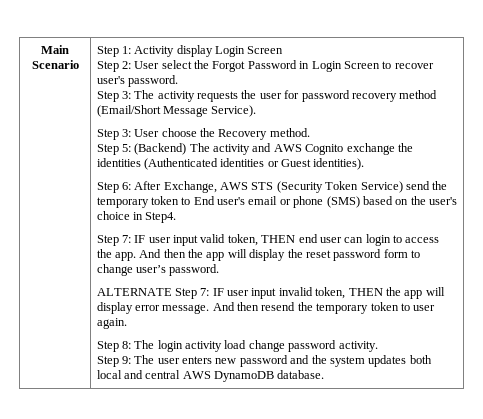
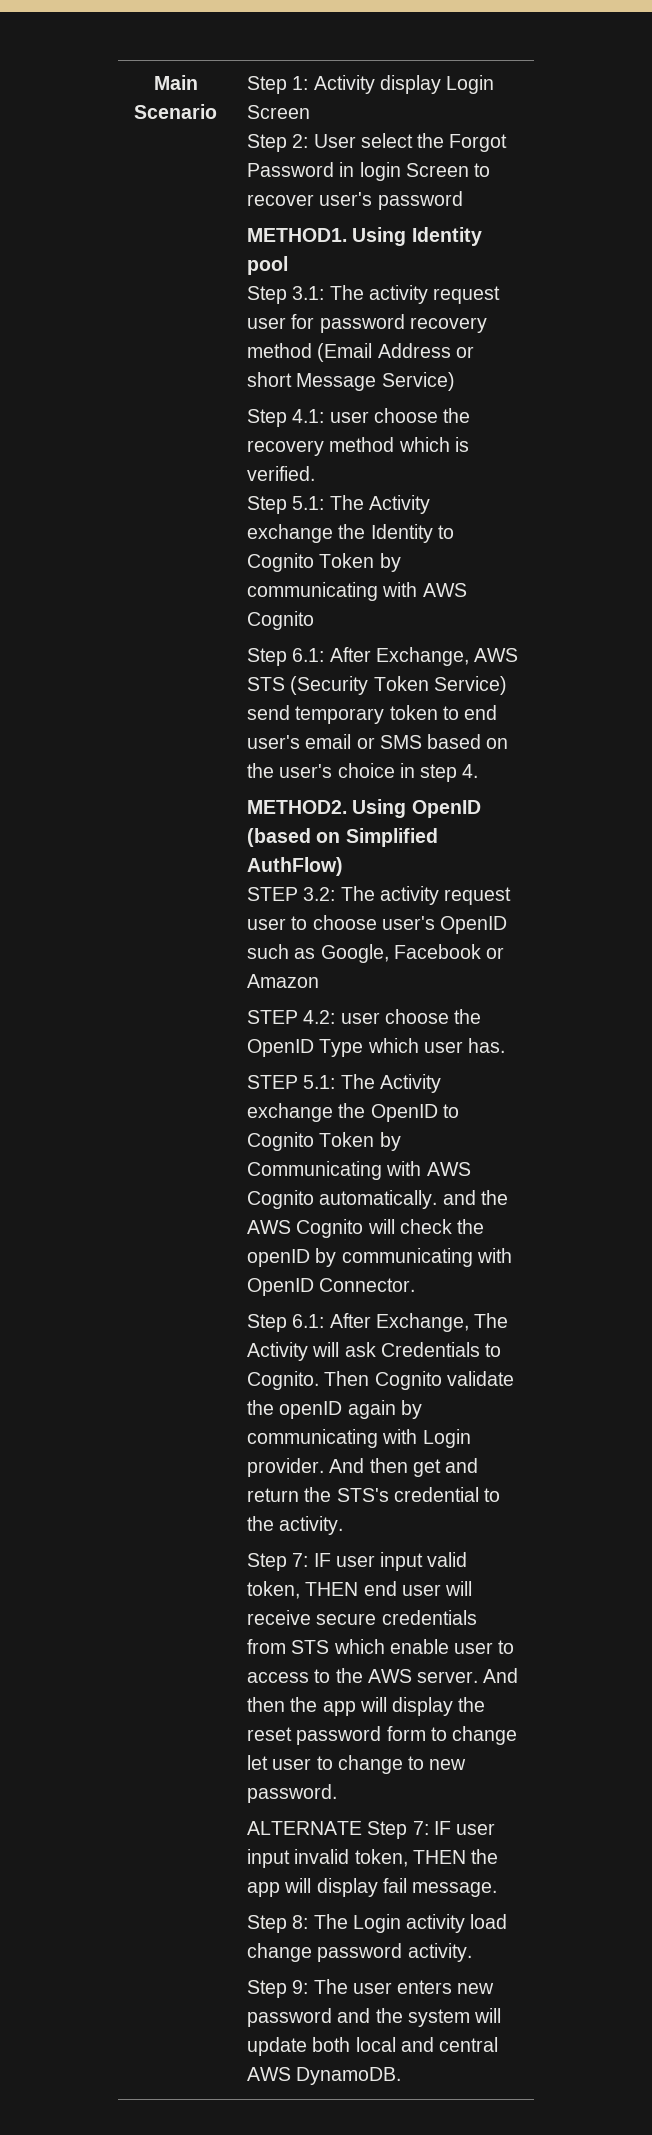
- Step 2: User select the Forgot Password in Login Screen to recover user's password.
- Step 3: The activity requests the user for password recovery method (Email/Short Message Service).
- Step 3: User choose the Recovery method.
- Step 5: (Backend) The activity and AWS Cognito exchange the identities (Authenticated identities or Guest identities).
- Step 6: After Exchange, AWS STS (Security Token Service) send the temporary token to End user's email or phone (SMS) based on the user's choice in Step4.
+ Step 2: User select the Forgot Password in login Screen to recover user's password
+ METHOD1. Using Identity pool
+ Step 3.1: The activity request user for password recovery method (Email Address or short Message Service)
+ Step 4.1: user choose the recovery method which is verified.
+ Step 5.1: The Activity exchange the Identity to Cognito Token by communicating with AWS Cognito
+ Step 6.1: After Exchange, AWS STS (Security Token Service) send temporary token to end user's email or SMS based on the user's choice in step 4.
+ METHOD2. Using OpenID (based on Simplified AuthFlow)
+ STEP 3.2: The activity request user to choose user's OpenID such as Google, Facebook or Amazon
+ STEP 4.2: user choose the OpenID Type which user has.
+ STEP 5.1: The Activity exchange the OpenID to Cognito Token by Communicating with AWS Cognito automatically. and the AWS Cognito will check the openID by communicating with OpenID Connector.
+ Step 6.1: After Exchange, The Activity will ask Credentials to Cognito. Then Cognito validate the openID again by communicating with Login provider. And then get and return the STS's credential to the activity.
- Step 7: IF user input valid token, THEN end user can login to access the app.
+ Step 7: IF user input valid token, THEN end user will receive secure credentials from STS which enable user to access to the AWS server.
- And then the app will display the reset password form to change user’s password.
+ And then the app will display the reset password form to change let user to change to new password.
- ALTERNATE Step 7: IF user input invalid token, THEN the app will display error message. And then resend the temporary token to user again.
+ ALTERNATE Step 7: IF user input invalid token, THEN the app will display fail message.
- Step 8: The login activity load change password activity.
+ Step 8: The Login activity load change password activity.
- Step 9: The user enters new password and the system updates both local and central AWS DynamoDB database.
+ Step 9: The user enters new password and the system will update both local and central AWS DynamoDB.

